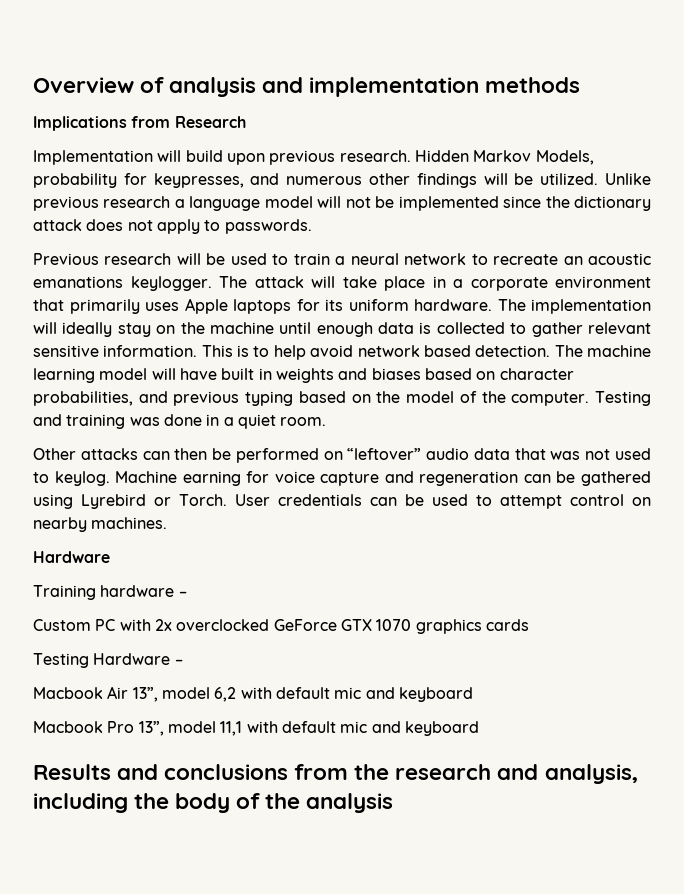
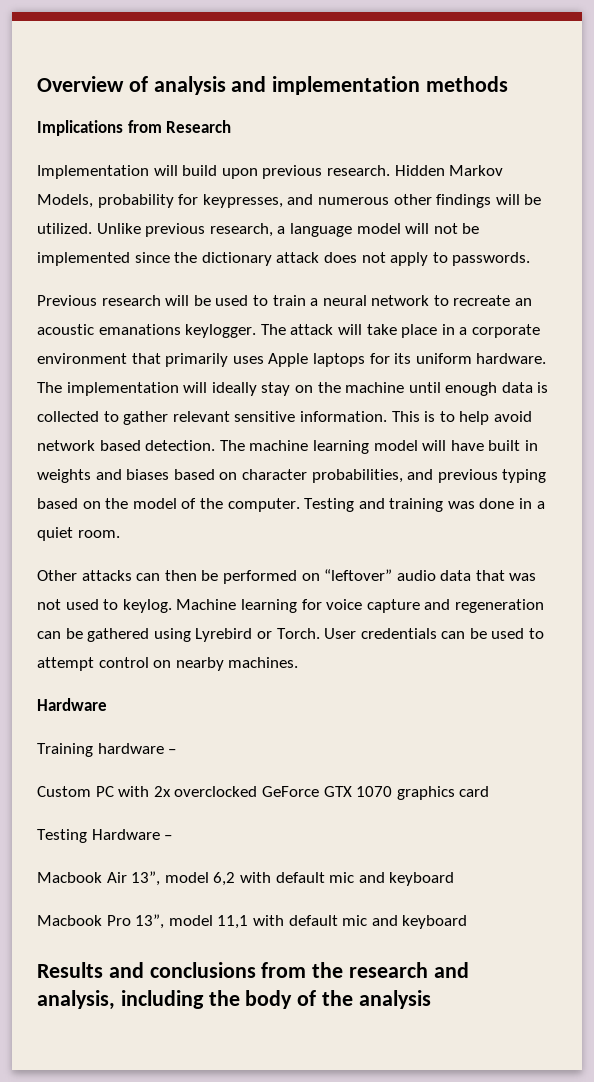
- Unlike previous research a language model will not be implemented since the dictionary attack does not apply to passwords.
+ Unlike previous research, a language model will not be implemented since the dictionary attack does not apply to passwords.
- Machine earning for voice capture and regeneration can be gathered using Lyrebird or Torch.
+ Machine learning for voice capture and regeneration can be gathered using Lyrebird or Torch.
- Custom PC with 2x overclocked GeForce GTX 1070 graphics cards
+ Custom PC with 2x overclocked GeForce GTX 1070 graphics card

